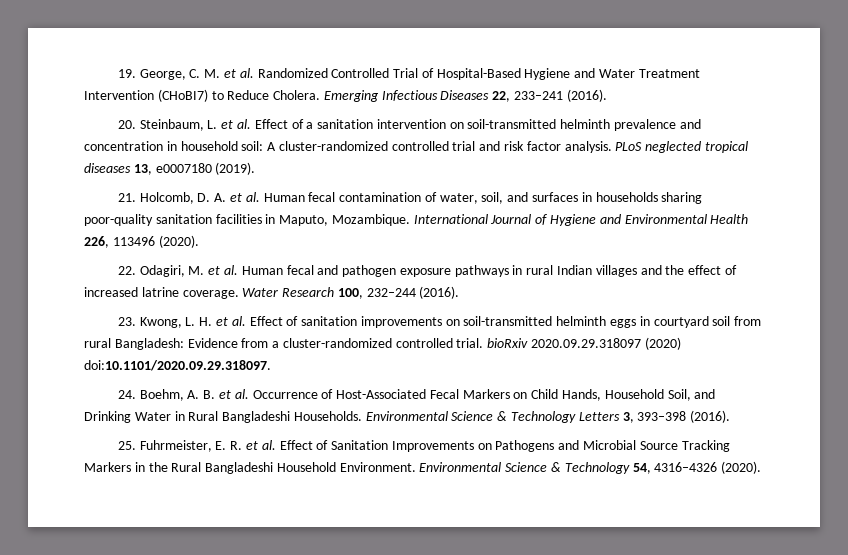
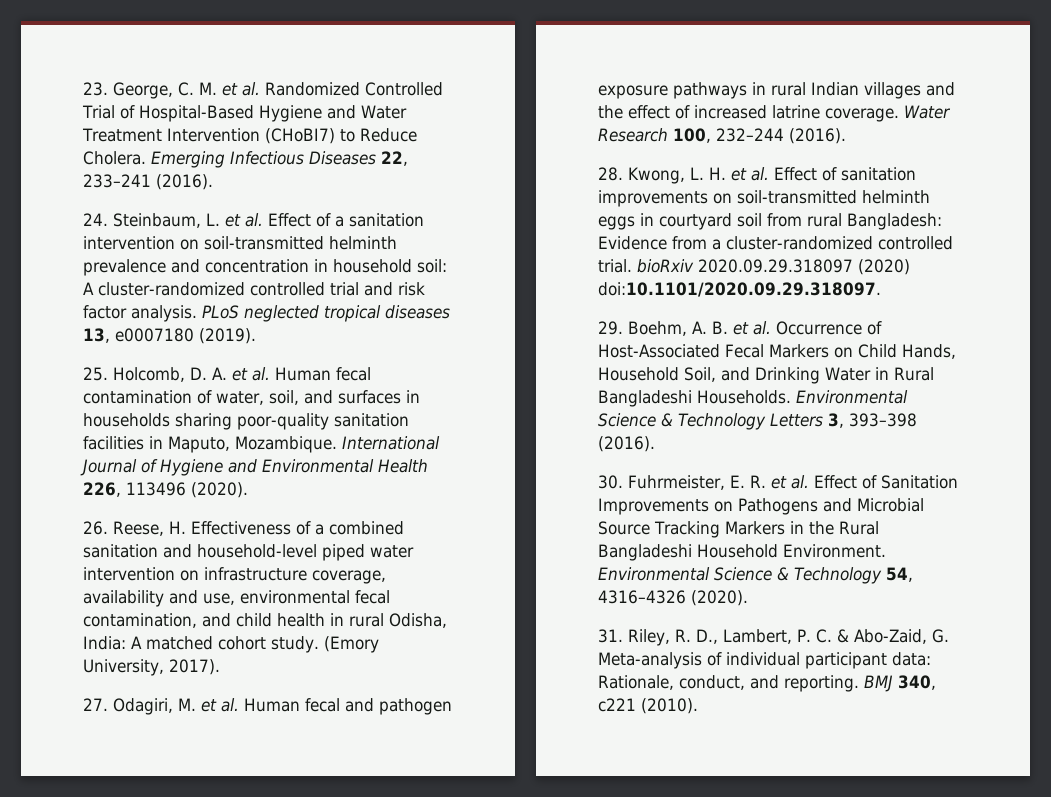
- 19. George, C. M. et al. Randomized Controlled Trial of Hospital-Based Hygiene and Water Treatment Intervention (CHoBI7) to Reduce Cholera.
+ 23. George, C. M. et al. Randomized Controlled Trial of Hospital-Based Hygiene and Water Treatment Intervention (CHoBI7) to Reduce Cholera.
- 20. Steinbaum, L. et al. Effect of a sanitation intervention on soil-transmitted helminth prevalence and concentration in household soil: A cluster-randomized controlled trial and risk factor analysis.
+ 24. Steinbaum, L. et al. Effect of a sanitation intervention on soil-transmitted helminth prevalence and concentration in household soil: A cluster-randomized controlled trial and risk factor analysis.
- 21. Holcomb, D. A. et al. Human fecal contamination of water, soil, and surfaces in households sharing poor-quality sanitation facilities in Maputo, Mozambique.
+ 25. Holcomb, D. A. et al. Human fecal contamination of water, soil, and surfaces in households sharing poor-quality sanitation facilities in Maputo, Mozambique.
- 22. Odagiri, M. et al. Human fecal and pathogen exposure pathways in rural Indian villages and the effect of increased latrine coverage.
+ 26. Reese, H. Effectiveness of a combined sanitation and household-level piped water intervention on infrastructure coverage, availability and use, environmental fecal contamination, and child health in rural Odisha, India: A matched cohort study. (Emory University, 2017).
+ 27. Odagiri, M. et al. Human fecal and pathogen exposure pathways in rural Indian villages and the effect of increased latrine coverage.
- 23. Kwong, L. H. et al. Effect of sanitation improvements on soil-transmitted helminth eggs in courtyard soil from rural Bangladesh: Evidence from a cluster-randomized controlled trial. bioRxiv 2020.09.29.318097 (2020) doi:10.1101/2020.09.29.318097.
+ 28. Kwong, L. H. et al. Effect of sanitation improvements on soil-transmitted helminth eggs in courtyard soil from rural Bangladesh: Evidence from a cluster-randomized controlled trial. bioRxiv 2020.09.29.318097 (2020) doi:10.1101/2020.09.29.318097.
- 24. Boehm, A. B. et al. Occurrence of Host-Associated Fecal Markers on Child Hands, Household Soil, and Drinking Water in Rural Bangladeshi Households.
+ 29. Boehm, A. B. et al. Occurrence of Host-Associated Fecal Markers on Child Hands, Household Soil, and Drinking Water in Rural Bangladeshi Households.
- 25. Fuhrmeister, E. R. et al. Effect of Sanitation Improvements on Pathogens and Microbial Source Tracking Markers in the Rural Bangladeshi Household Environment.
+ 30. Fuhrmeister, E. R. et al. Effect of Sanitation Improvements on Pathogens and Microbial Source Tracking Markers in the Rural Bangladeshi Household Environment.
+ 31. Riley, R. D., Lambert, P. C. & Abo-Zaid, G. Meta-analysis of individual participant data: Rationale, conduct, and reporting. BMJ 340, c221 (2010).

